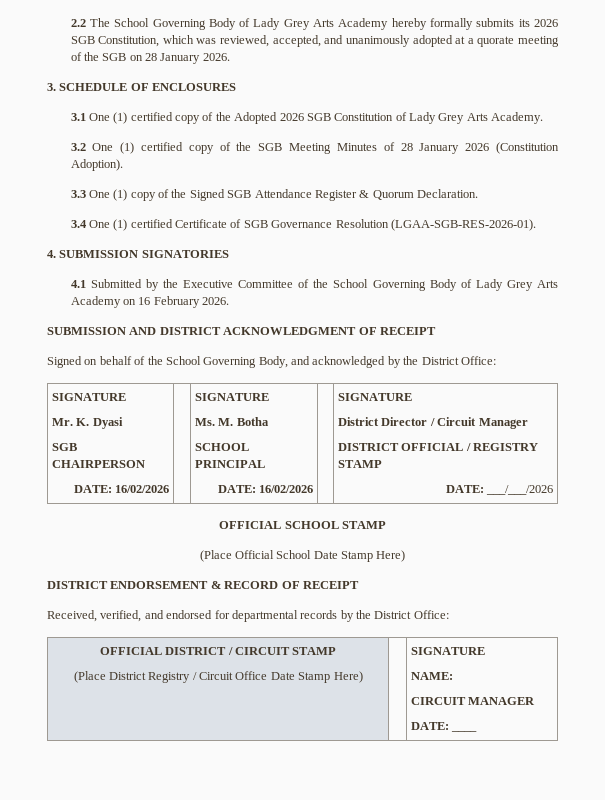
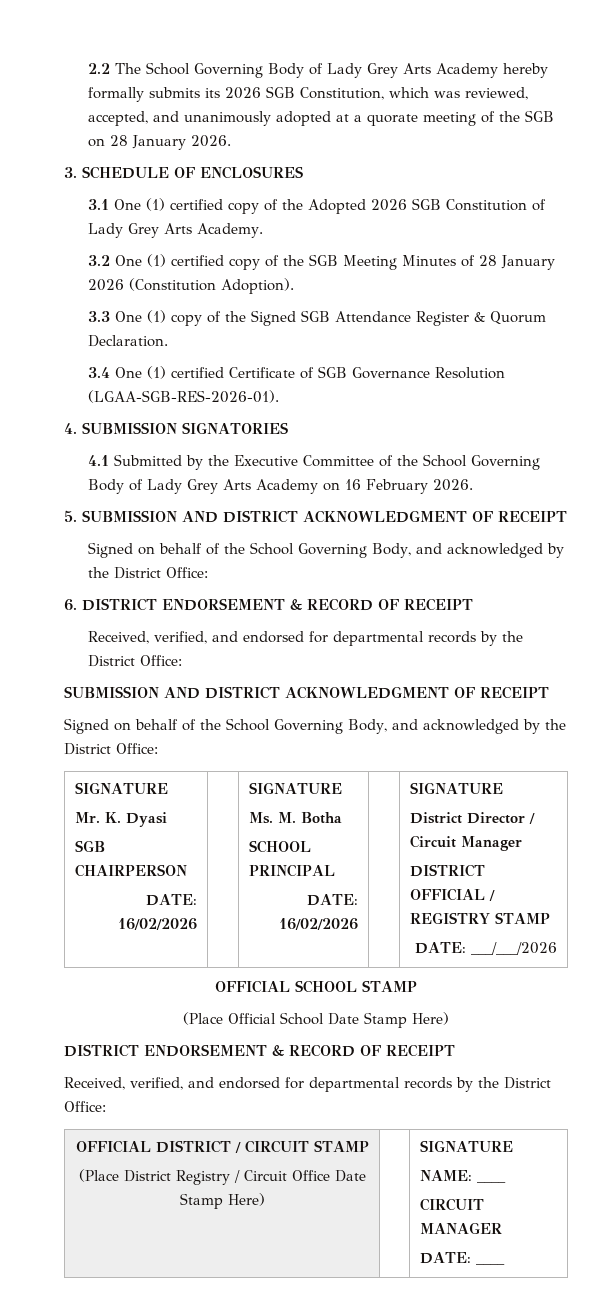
+ 5. SUBMISSION AND DISTRICT ACKNOWLEDGMENT OF RECEIPT
+ Signed on behalf of the School Governing Body, and acknowledged by the District Office:
+ 6. DISTRICT ENDORSEMENT & RECORD OF RECEIPT
+ Received, verified, and endorsed for departmental records by the District Office:
  OFFICIAL DISTRICT / CIRCUIT STAMP
  (Place District Registry / Circuit Office Date Stamp Here) | | SIGNATURE
- NAME:
+ NAME: ____

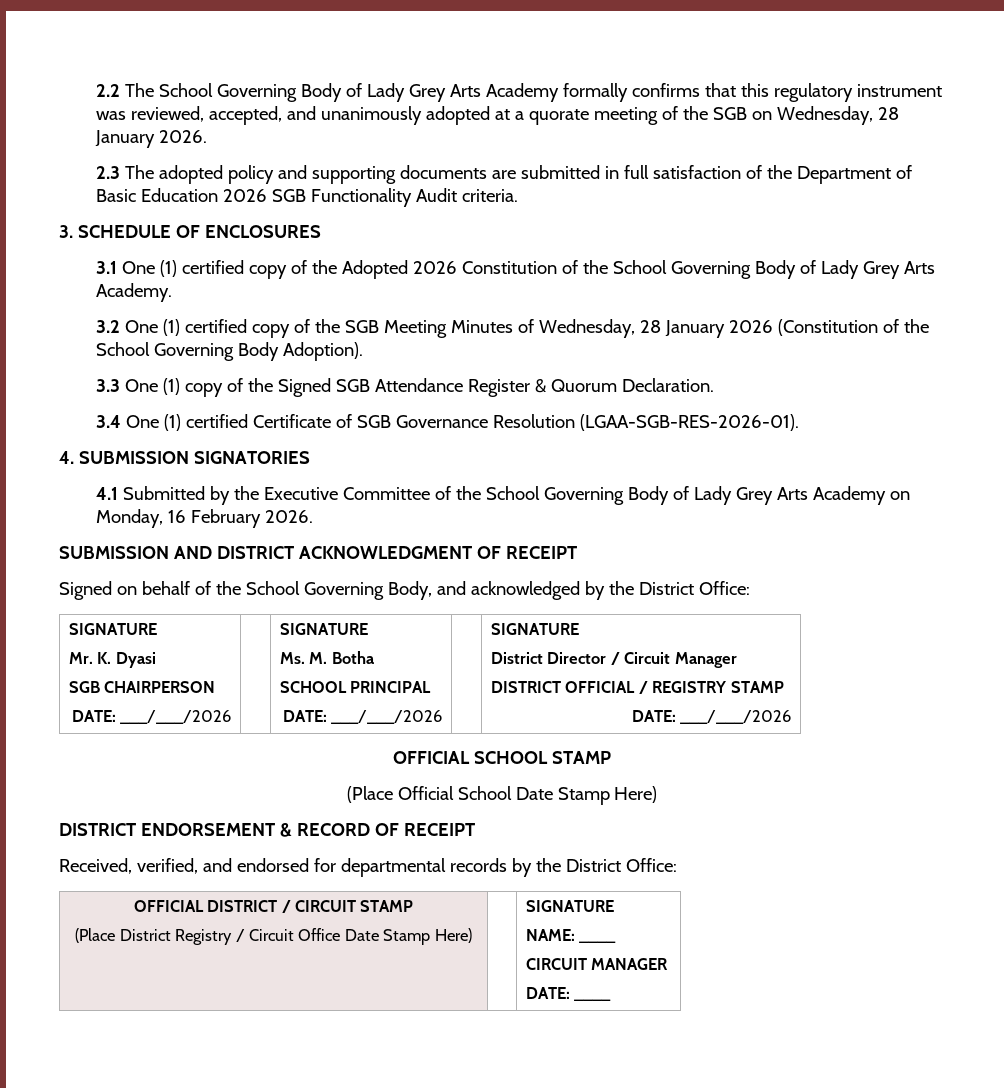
- 2.2 The School Governing Body of Lady Grey Arts Academy hereby formally submits its 2026 SGB Constitution, which was reviewed, accepted, and unanimously adopted at a quorate meeting of the SGB on 28 January 2026.
+ 2.2 The School Governing Body of Lady Grey Arts Academy formally confirms that this regulatory instrument was reviewed, accepted, and unanimously adopted at a quorate meeting of the SGB on Wednesday, 28 January 2026.
+ 2.3 The adopted policy and supporting documents are submitted in full satisfaction of the Department of Basic Education 2026 SGB Functionality Audit criteria.
- 3.1 One (1) certified copy of the Adopted 2026 SGB Constitution of Lady Grey Arts Academy.
+ 3.1 One (1) certified copy of the Adopted 2026 Constitution of the School Governing Body of Lady Grey Arts Academy.
- 3.2 One (1) certified copy of the SGB Meeting Minutes of 28 January 2026 (Constitution Adoption).
+ 3.2 One (1) certified copy of the SGB Meeting Minutes of Wednesday, 28 January 2026 (Constitution of the School Governing Body Adoption).
- 4.1 Submitted by the Executive Committee of the School Governing Body of Lady Grey Arts Academy on 16 February 2026.
+ 4.1 Submitted by the Executive Committee of the School Governing Body of Lady Grey Arts Academy on Monday, 16 February 2026.
- 5. SUBMISSION AND DISTRICT ACKNOWLEDGMENT OF RECEIPT
- Signed on behalf of the School Governing Body, and acknowledged by the District Office:
- 6. DISTRICT ENDORSEMENT & RECORD OF RECEIPT
- Received, verified, and endorsed for departmental records by the District Office:
  SUBMISSION AND DISTRICT ACKNOWLEDGMENT OF RECEIPT
  Signed on behalf of the School Governing Body, and acknowledged by the District Office:
  SIGNATURE
  Mr. K. Dyasi
  SGB CHAIRPERSON
- DATE: 16/02/2026 | | SIGNATURE
+ DATE: ___/___/2026 | | SIGNATURE
  Ms. M. Botha
  SCHOOL PRINCIPAL
- DATE: 16/02/2026 | | SIGNATURE
+ DATE: ___/___/2026 | | SIGNATURE

